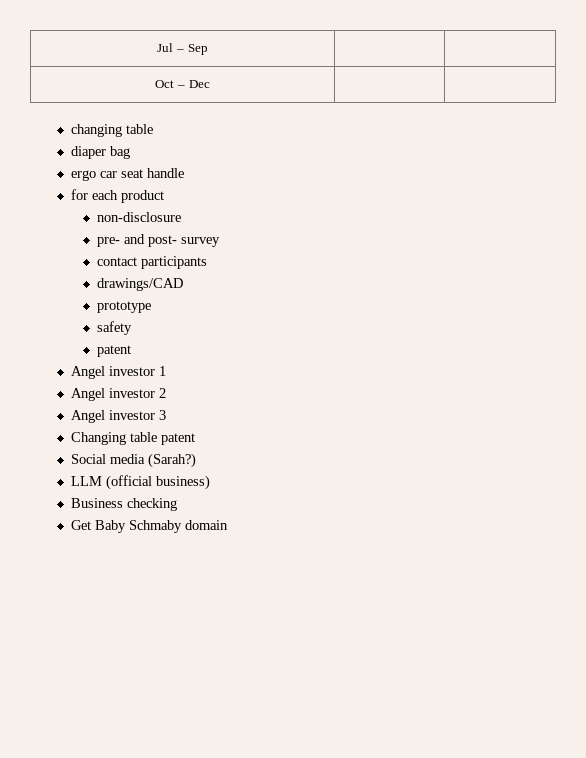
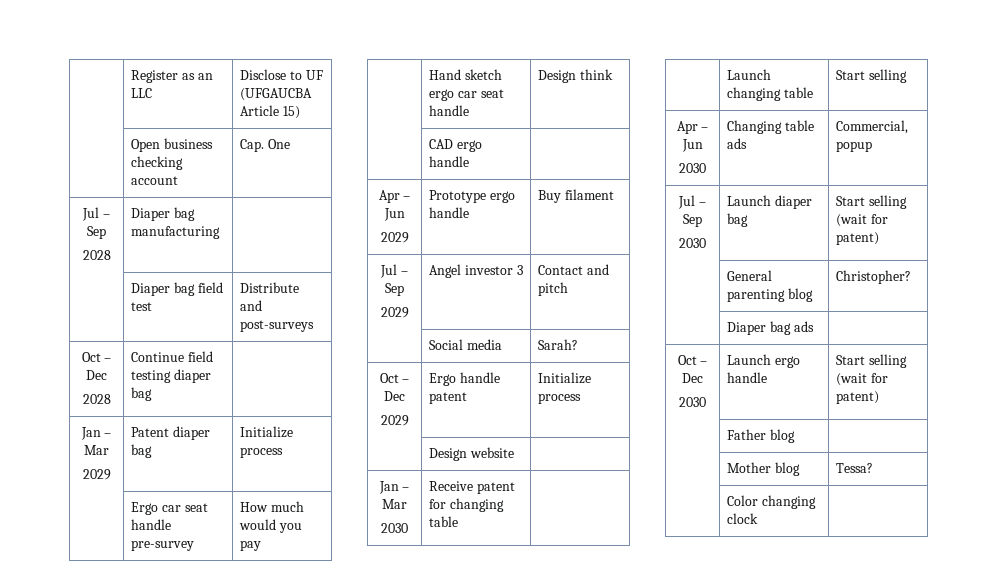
- Jul – Sep | |
- Oct – Dec | |
- changing table
- diaper bag
- ergo car seat handle
- for each product
- non-disclosure
- pre- and post- survey
- contact participants
- drawings/CAD
- prototype
- safety
- patent
- Angel investor 1
- Angel investor 2
- Angel investor 3
- Changing table patent
- Social media (Sarah?)
- LLM (official business)
- Business checking
- Get Baby Schmaby domain
+ | Register as an LLC | Disclose to UF (UFGAUCBA Article 15)
+ | Open business checking account | Cap. One
+ Jul – Sep
+ 2028 | Diaper bag manufacturing |
+ | Diaper bag field test | Distribute and post-surveys
+ Oct – Dec
+ 2028 | Continue field testing diaper bag |
+ Jan – Mar
+ 2029 | Patent diaper bag | Initialize process
+ | Ergo car seat handle pre-survey | How much would you pay
+ | Hand sketch ergo car seat handle | Design think
+ | CAD ergo handle |
+ Apr – Jun
+ 2029 | Prototype ergo handle | Buy filament
+ Jul – Sep
+ 2029 | Angel investor 3 | Contact and pitch
+ | Social media | Sarah?
+ Oct – Dec
+ 2029 | Ergo handle patent | Initialize process
+ | Design website |
+ Jan – Mar
+ 2030 | Receive patent for changing table |
+ | Launch changing table | Start selling
+ Apr – Jun
+ 2030 | Changing table ads | Commercial, popup
+ Jul – Sep
+ 2030 | Launch diaper bag | Start selling (wait for patent)
+ | General parenting blog | Christopher?
+ | Diaper bag ads |
+ Oct – Dec
+ 2030 | Launch ergo handle | Start selling (wait for patent)
+ | Father blog |
+ | Mother blog | Tessa?
+ | Color changing clock |

